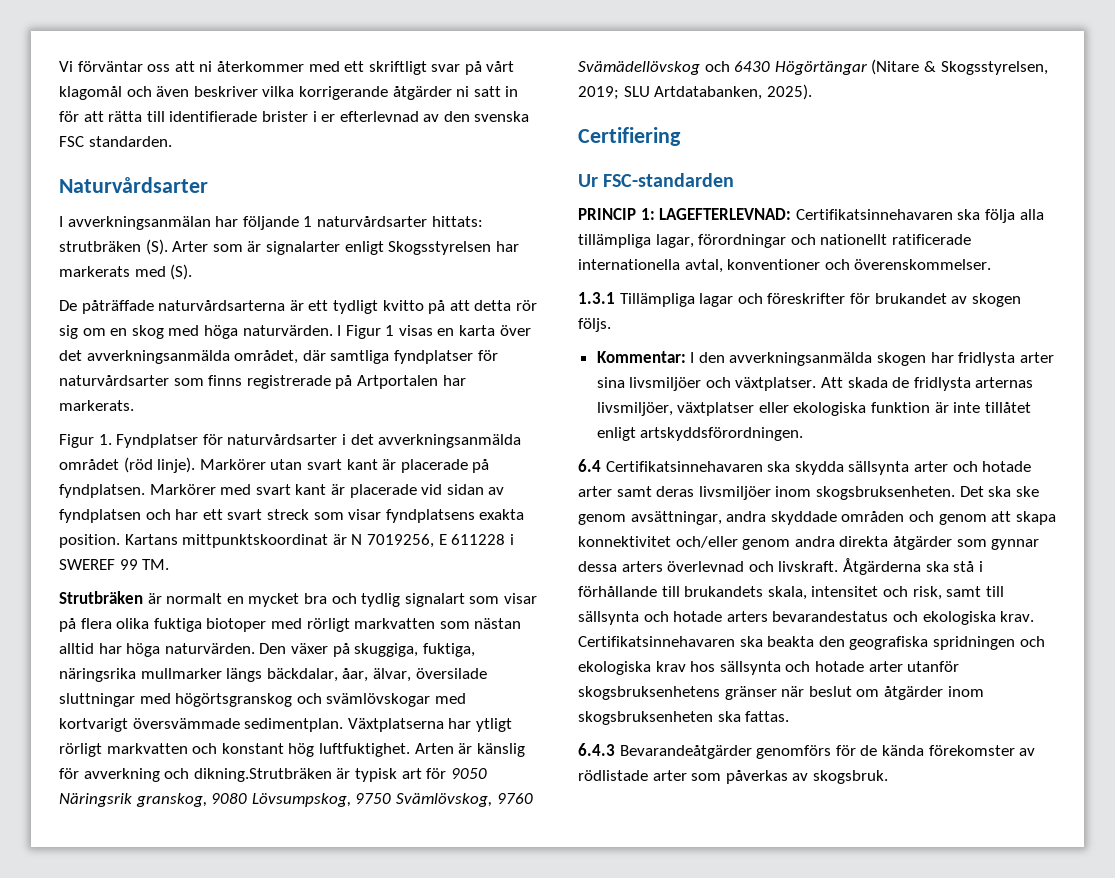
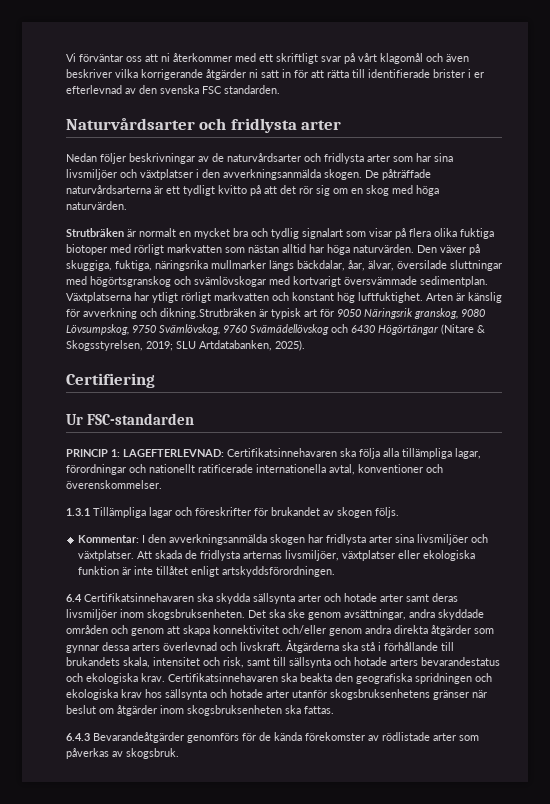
- Naturvårdsarter
- I avverkningsanmälan har följande 1 naturvårdsarter hittats: strutbräken (S). Arter som är signalarter enligt Skogsstyrelsen har markerats med (S).
- De påträffade naturvårdsarterna är ett tydligt kvitto på att detta rör sig om en skog med höga naturvärden. I Figur 1 visas en karta över det avverkningsanmälda området, där samtliga fyndplatser för naturvårdsarter som finns registrerade på Artportalen har markerats.
- Figur 1. Fyndplatser för naturvårdsarter i det avverkningsanmälda området (röd linje). Markörer utan svart kant är placerade på fyndplatsen. Markörer med svart kant är placerade vid sidan av fyndplatsen och har ett svart streck som visar fyndplatsens exakta position. Kartans mittpunktskoordinat är N 7019256, E 611228 i SWEREF 99 TM.
+ Naturvårdsarter och fridlysta arter
+ Nedan följer beskrivningar av de naturvårdsarter och fridlysta arter som har sina livsmiljöer och växtplatser i den avverkningsanmälda skogen. De påträffade naturvårdsarterna är ett tydligt kvitto på att det rör sig om en skog med höga naturvärden.

